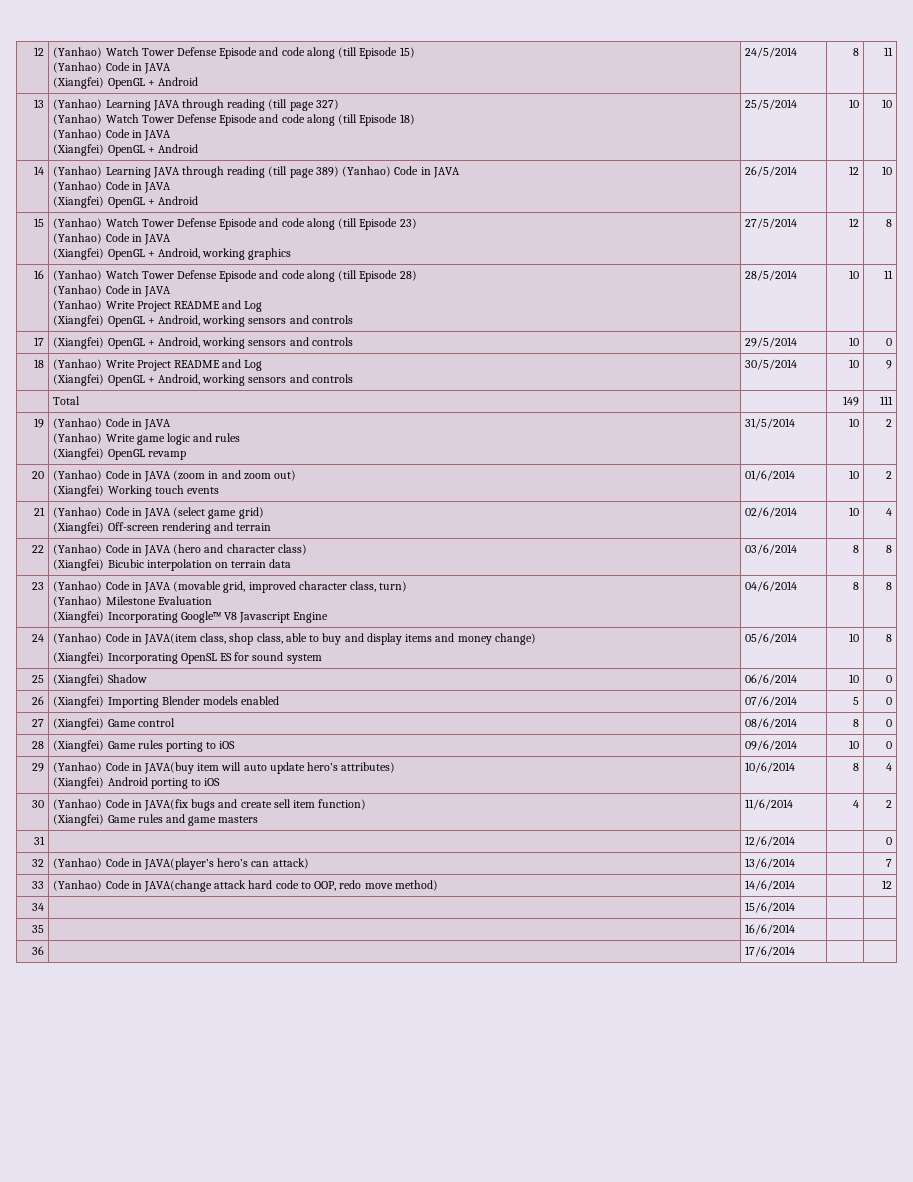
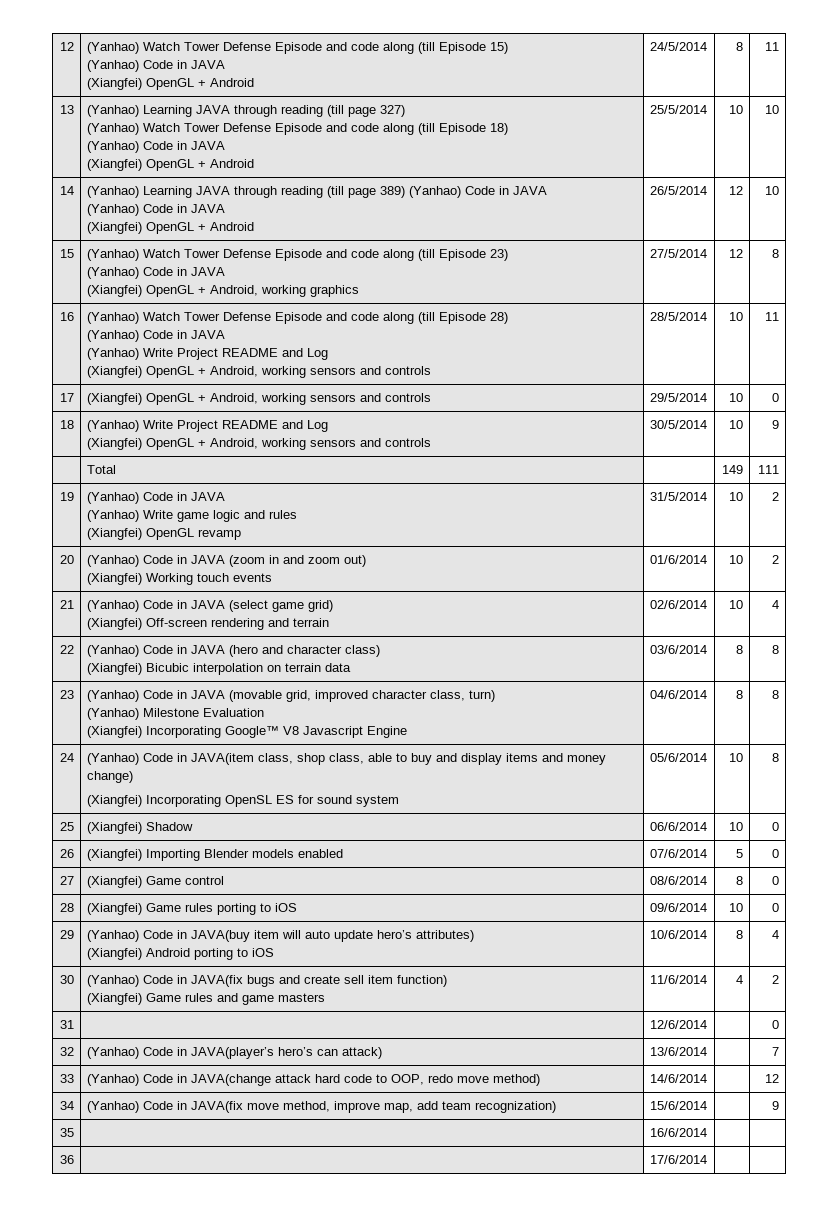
- 34 | | 15/6/2014 | |
+ 34 | (Yanhao) Code in JAVA(fix move method, improve map, add team recognization) | 15/6/2014 | | 9

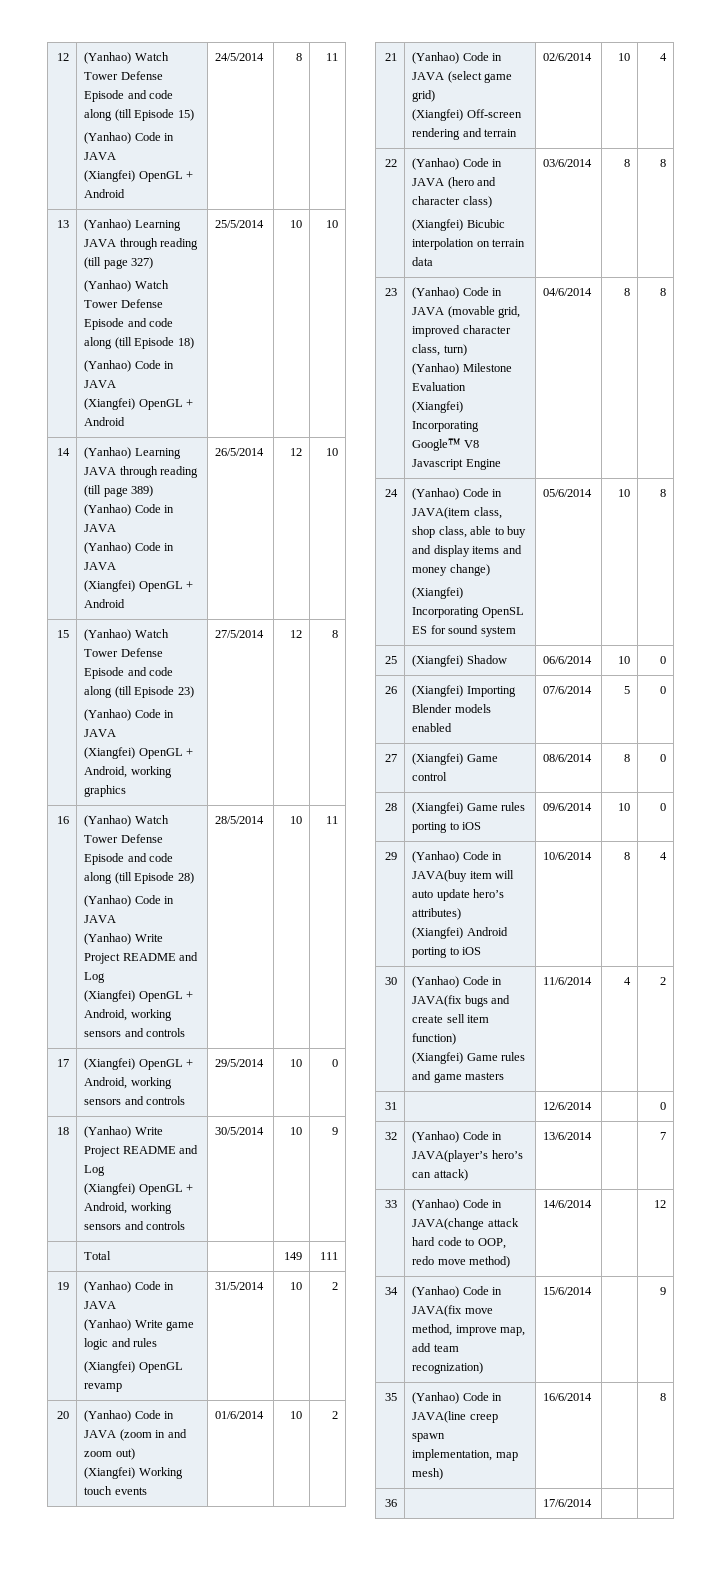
- 35 | | 16/6/2014 | |
+ 35 | (Yanhao) Code in JAVA(line creep spawn implementation, map mesh) | 16/6/2014 | | 8

